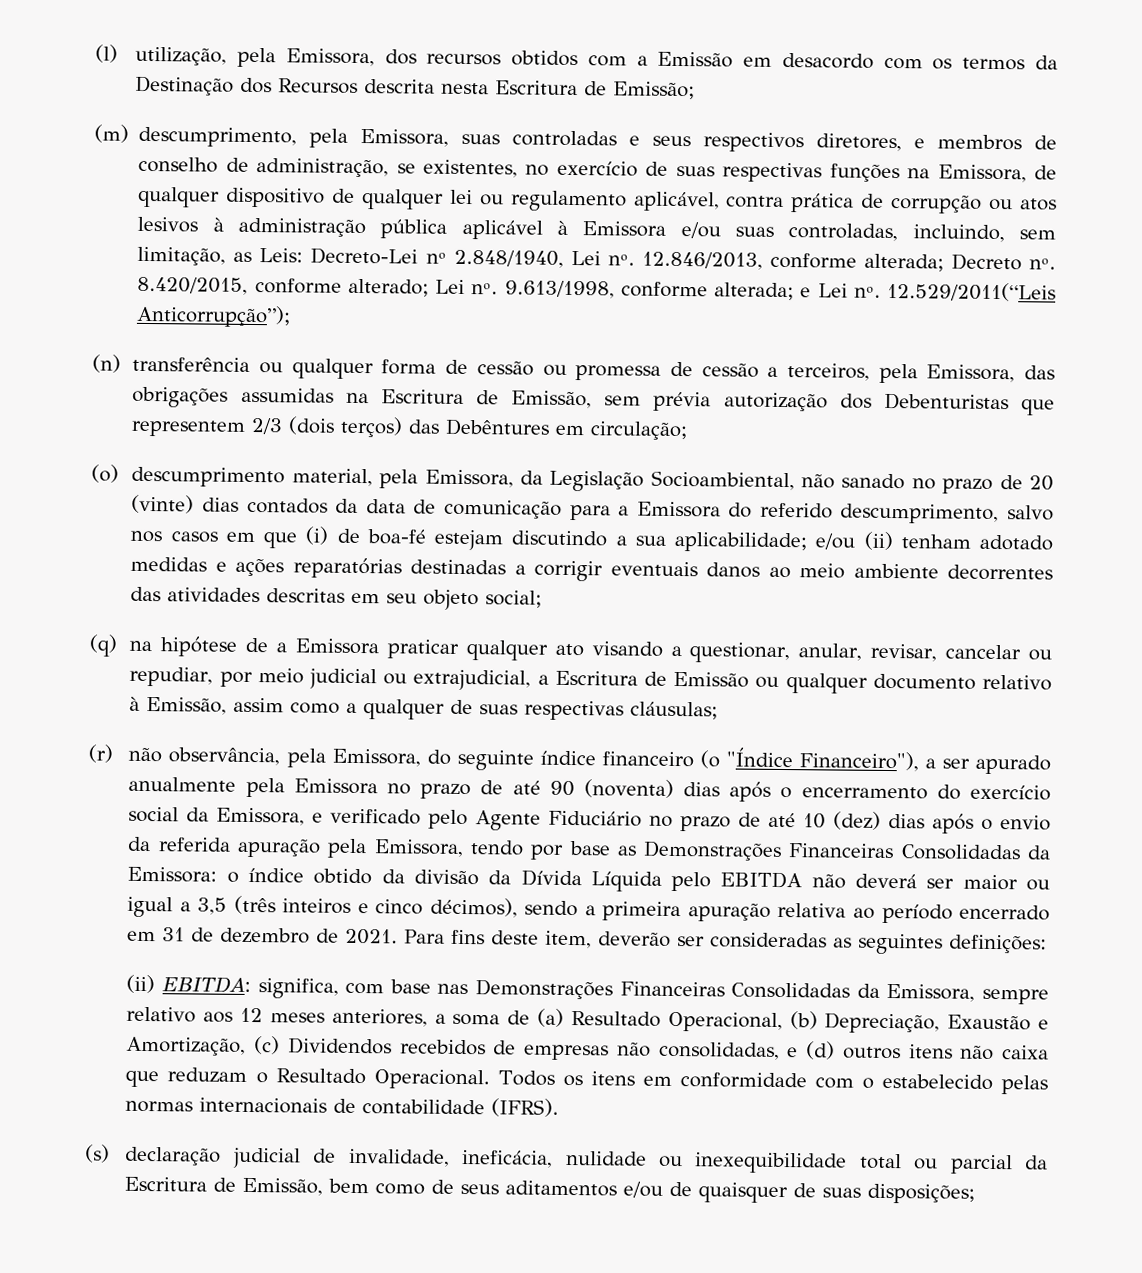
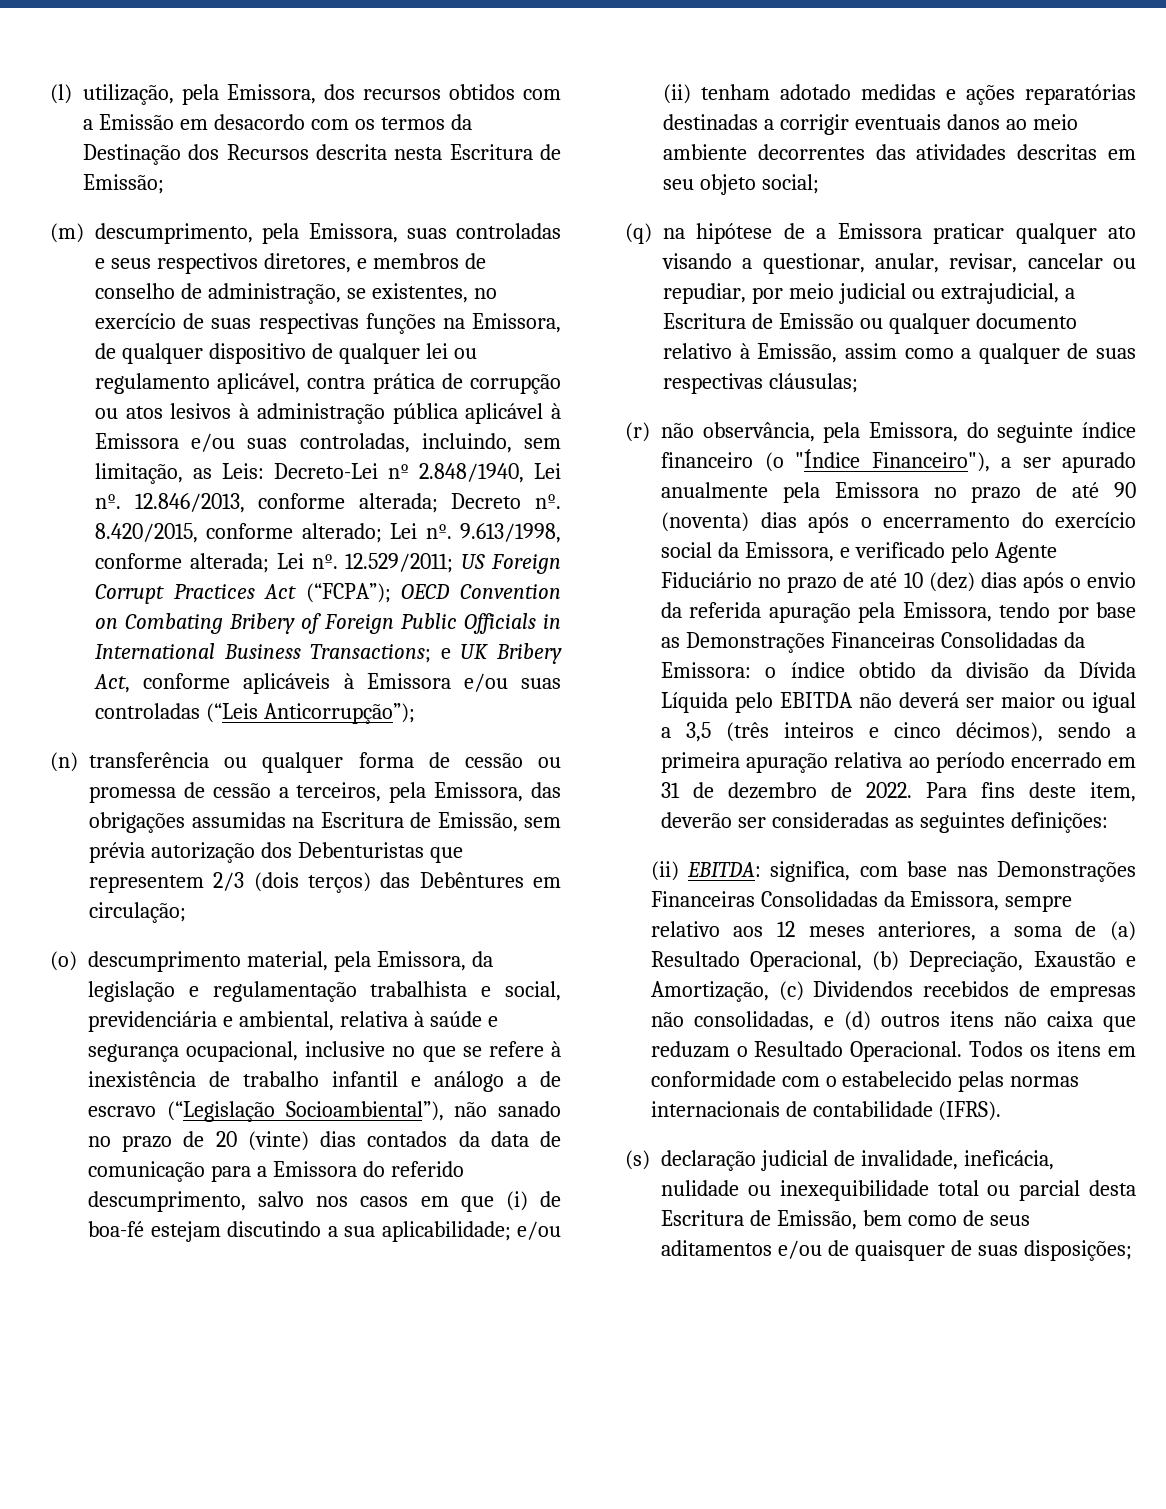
- 9.613/1998, conforme alterada; e Lei nº. 12.529/2011(“Leis Anticorrupção”);
+ 9.613/1998, conforme alterada; Lei nº. 12.529/2011; US Foreign Corrupt Practices Act (“FCPA”); OECD Convention on Combating Bribery of Foreign Public Officials in International Business Transactions; e UK Bribery Act, conforme aplicáveis à Emissora e/ou suas controladas (“Leis Anticorrupção”);
- (o) descumprimento material, pela Emissora, da Legislação Socioambiental, não sanado no prazo de 20 (vinte) dias contados da data de comunicação para a Emissora do referido descumprimento, salvo nos casos em que (i) de boa-fé estejam discutindo a sua aplicabilidade;
+ (o) descumprimento material, pela Emissora, da legislação e regulamentação trabalhista e social, previdenciária e ambiental, relativa à saúde e segurança ocupacional, inclusive no que se refere à inexistência de trabalho infantil e análogo a de escravo (“Legislação Socioambiental”), não sanado no prazo de 20 (vinte) dias contados da data de comunicação para a Emissora do referido descumprimento, salvo nos casos em que (i) de boa-fé estejam discutindo a sua aplicabilidade;
- o índice obtido da divisão da Dívida Líquida pelo EBITDA não deverá ser maior ou igual a 3,5 (três inteiros e cinco décimos), sendo a primeira apuração relativa ao período encerrado em 31 de dezembro de 2021.
+ o índice obtido da divisão da Dívida Líquida pelo EBITDA não deverá ser maior ou igual a 3,5 (três inteiros e cinco décimos), sendo a primeira apuração relativa ao período encerrado em 31 de dezembro de 2022.
- (s) declaração judicial de invalidade, ineficácia, nulidade ou inexequibilidade total ou parcial da Escritura de Emissão, bem como de seus aditamentos e/ou de quaisquer de suas disposições;
+ (s) declaração judicial de invalidade, ineficácia, nulidade ou inexequibilidade total ou parcial desta Escritura de Emissão, bem como de seus aditamentos e/ou de quaisquer de suas disposições;

